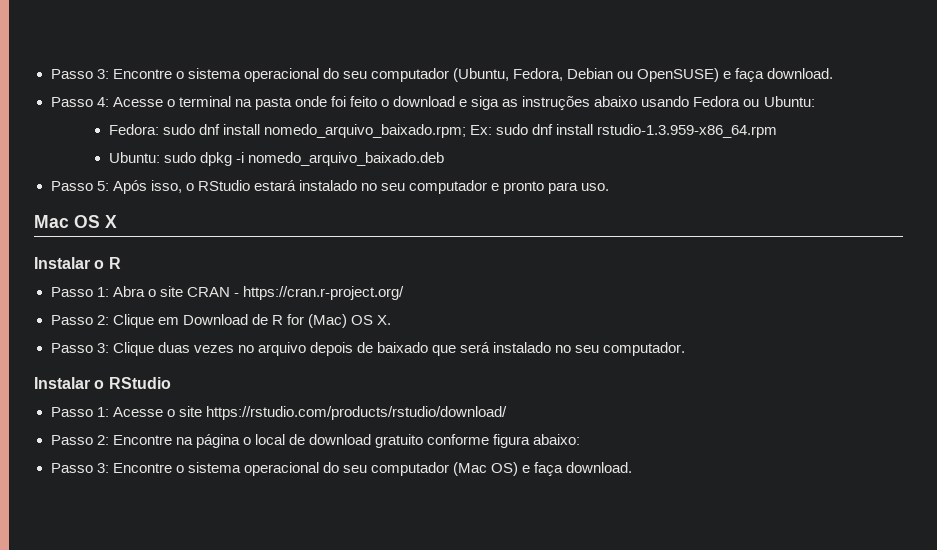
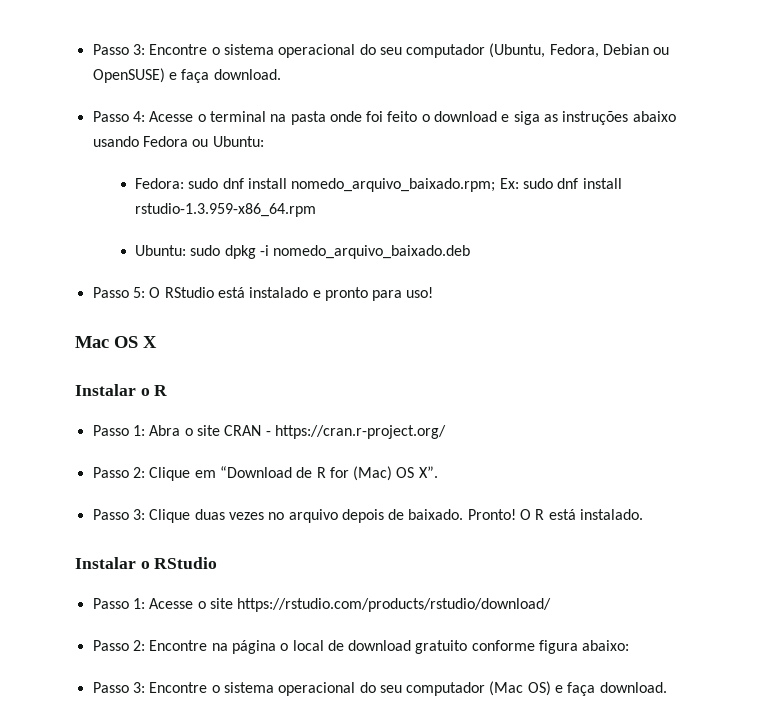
- Passo 5: Após isso, o RStudio estará instalado no seu computador e pronto para uso.
+ Passo 5: O RStudio está instalado e pronto para uso!
- Passo 2: Clique em Download de R for (Mac) OS X.
+ Passo 2: Clique em “Download de R for (Mac) OS X”.
- Passo 3: Clique duas vezes no arquivo depois de baixado que será instalado no seu computador.
+ Passo 3: Clique duas vezes no arquivo depois de baixado. Pronto! O R está instalado.

